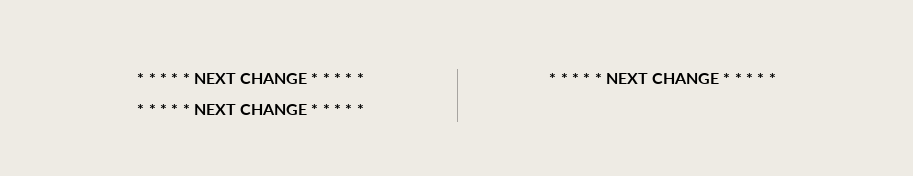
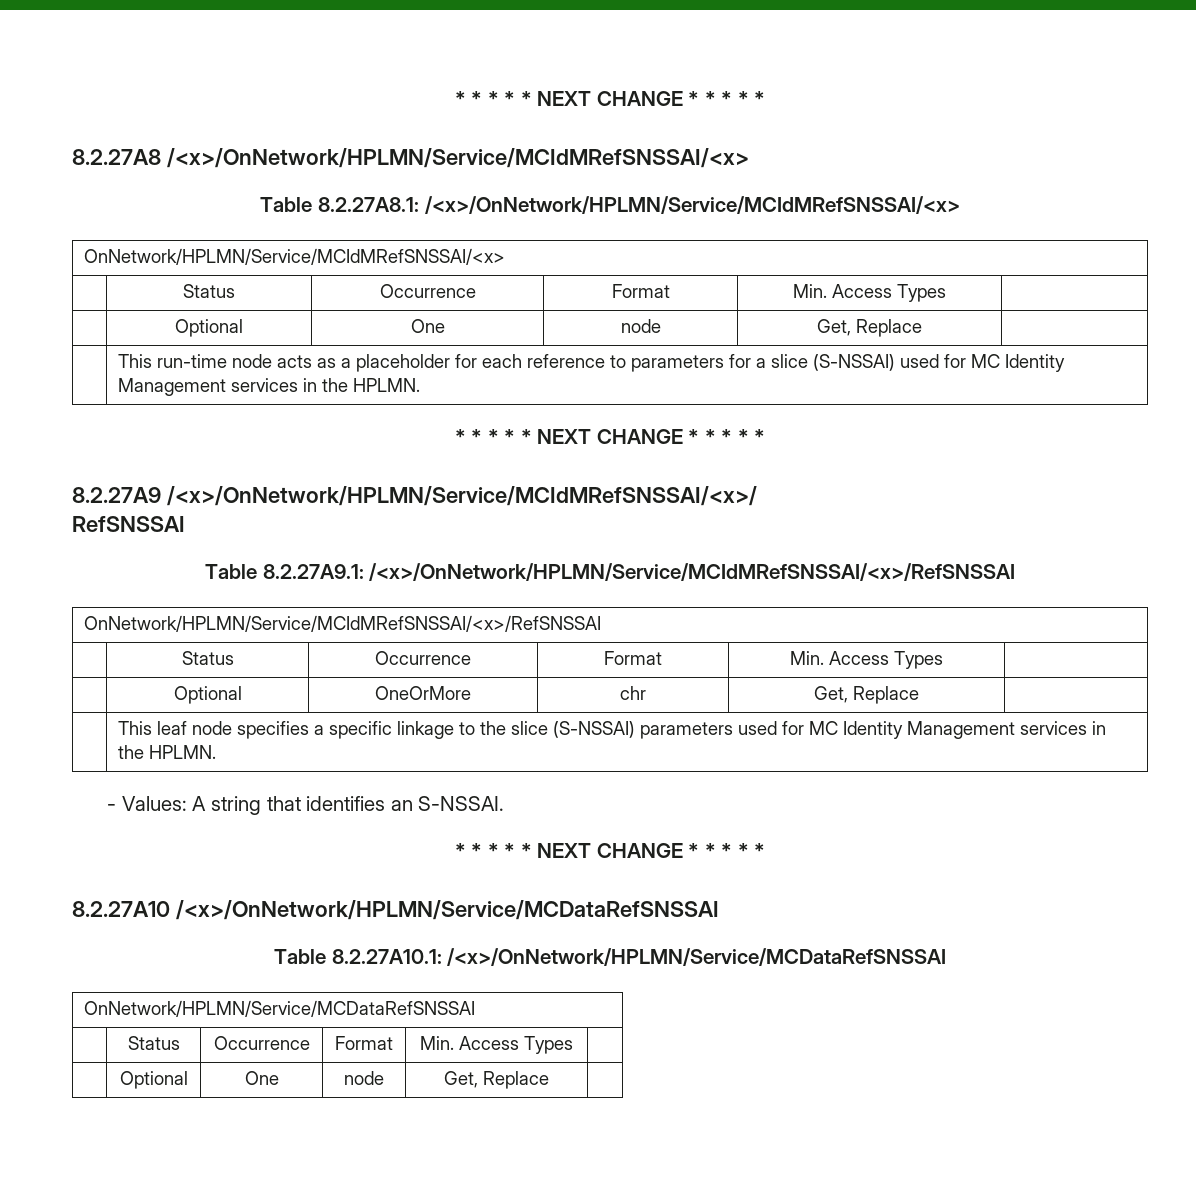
+ 8.2.27A8 /<x>/OnNetwork/HPLMN/Service/MCIdMRefSNSSAI/<x>
+ Table 8.2.27A8.1: /<x>/OnNetwork/HPLMN/Service/MCIdMRefSNSSAI/<x>
+ OnNetwork/HPLMN/Service/MCIdMRefSNSSAI/<x>
+ | Status | Occurrence | Format | Min. Access Types |
+ | Optional | One | node | Get, Replace |
+ | This run-time node acts as a placeholder for each reference to parameters for a slice (S-NSSAI) used for MC Identity Management services in the HPLMN.
+ 8.2.27A9 /<x>/OnNetwork/HPLMN/Service/MCIdMRefSNSSAI/<x>/
+ RefSNSSAI
+ Table 8.2.27A9.1: /<x>/OnNetwork/HPLMN/Service/MCIdMRefSNSSAI/<x>/RefSNSSAI
+ OnNetwork/HPLMN/Service/MCIdMRefSNSSAI/<x>/RefSNSSAI
+ | Status | Occurrence | Format | Min. Access Types |
+ | Optional | OneOrMore | chr | Get, Replace |
+ | This leaf node specifies a specific linkage to the slice (S-NSSAI) parameters used for MC Identity Management services in the HPLMN.
+ - Values: A string that identifies an S-NSSAI.
+ 8.2.27A10 /<x>/OnNetwork/HPLMN/Service/MCDataRefSNSSAI
+ Table 8.2.27A10.1: /<x>/OnNetwork/HPLMN/Service/MCDataRefSNSSAI
+ OnNetwork/HPLMN/Service/MCDataRefSNSSAI
+ | Status | Occurrence | Format | Min. Access Types |
+ | Optional | One | node | Get, Replace |

